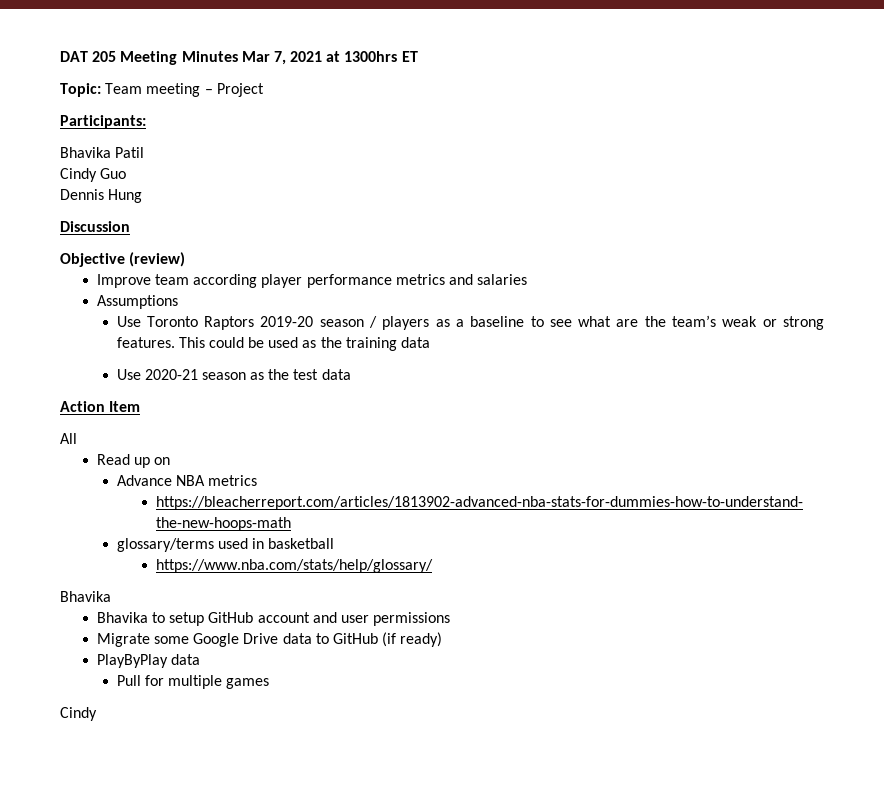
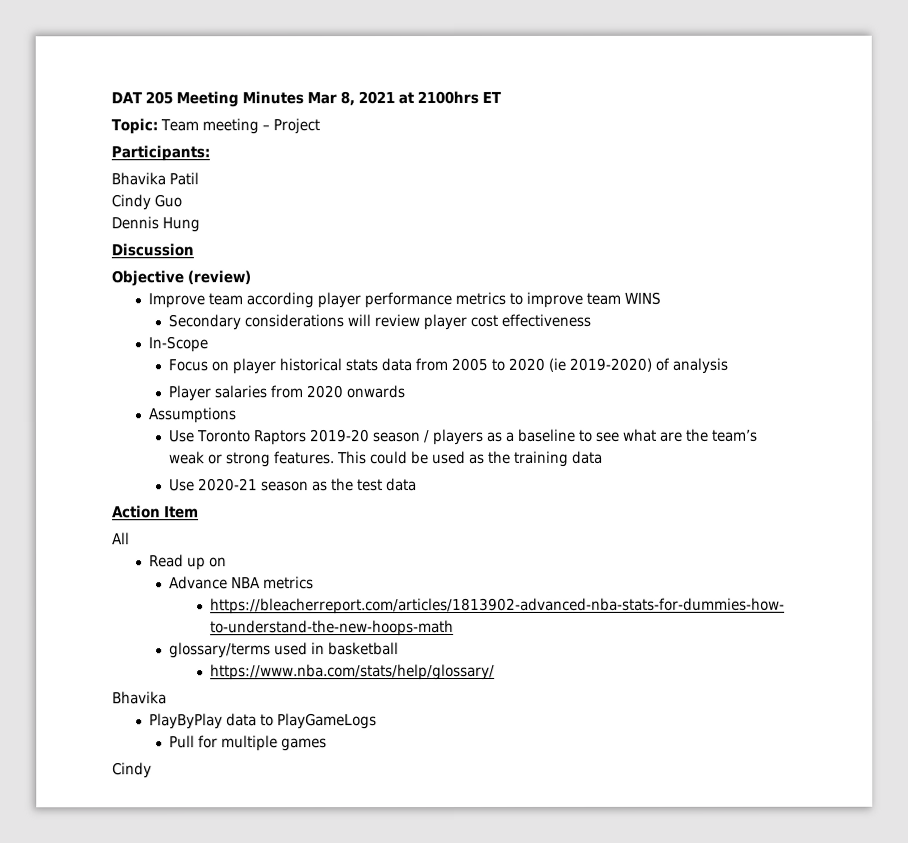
- DAT 205 Meeting Minutes Mar 7, 2021 at 1300hrs ET
+ DAT 205 Meeting Minutes Mar 8, 2021 at 2100hrs ET
- Improve team according player performance metrics and salaries
+ Improve team according player performance metrics to improve team WINS
+ Secondary considerations will review player cost effectiveness
+ In-Scope
+ Focus on player historical stats data from 2005 to 2020 (ie 2019-2020) of analysis
+ Player salaries from 2020 onwards
- Bhavika to setup GitHub account and user permissions
- Migrate some Google Drive data to GitHub (if ready)
- PlayByPlay data
+ PlayByPlay data to PlayGameLogs

